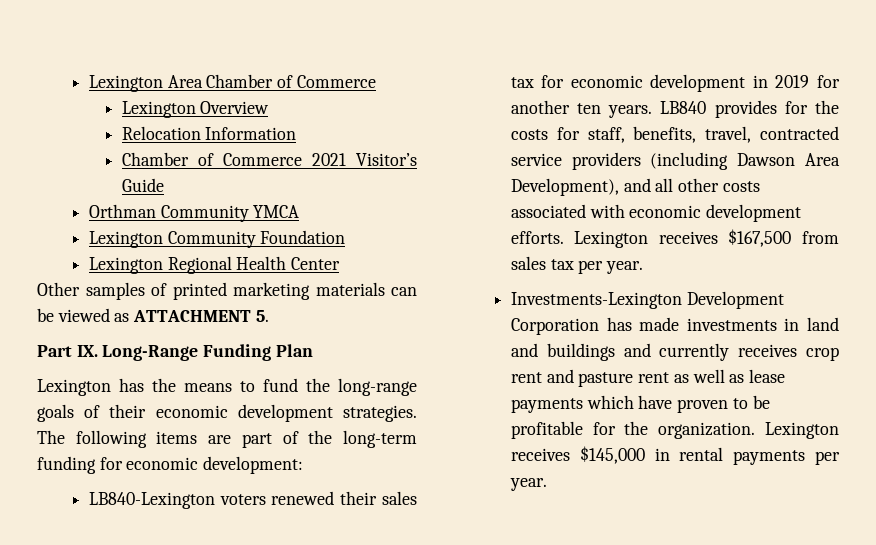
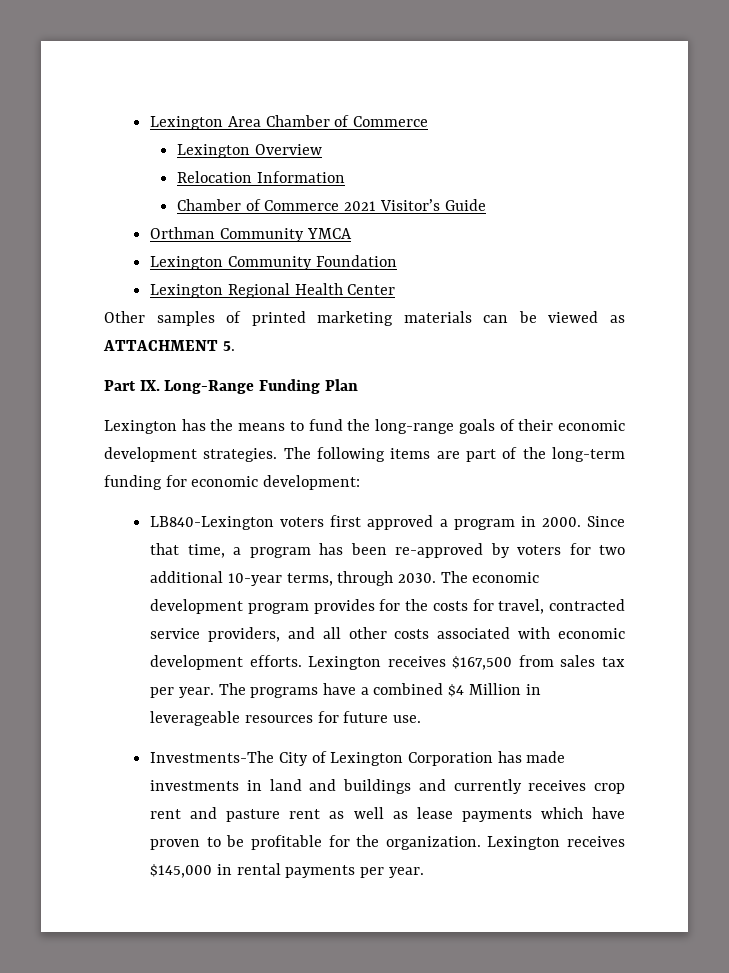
- LB840-Lexington voters renewed their sales tax for economic development in 2019 for another ten years. LB840 provides for the costs for staff, benefits, travel, contracted service providers (including Dawson Area Development), and all other costs associated with economic development efforts.
+ LB840-Lexington voters first approved a program in 2000. Since that time, a program has been re-approved by voters for two additional 10-year terms, through 2030. The economic development program provides for the costs for travel, contracted service providers, and all other costs associated with economic development efforts.
- Lexington receives $167,500 from sales tax per year.
- Investments-Lexington Development Corporation has made investments in land and buildings and currently receives crop rent and pasture rent as well as lease payments which have proven to be profitable for the organization.
+ Lexington receives $167,500 from sales tax per year. The programs have a combined $4 Million in leverageable resources for future use.
+ Investments-The City of Lexington Corporation has made investments in land and buildings and currently receives crop rent and pasture rent as well as lease payments which have proven to be profitable for the organization.

